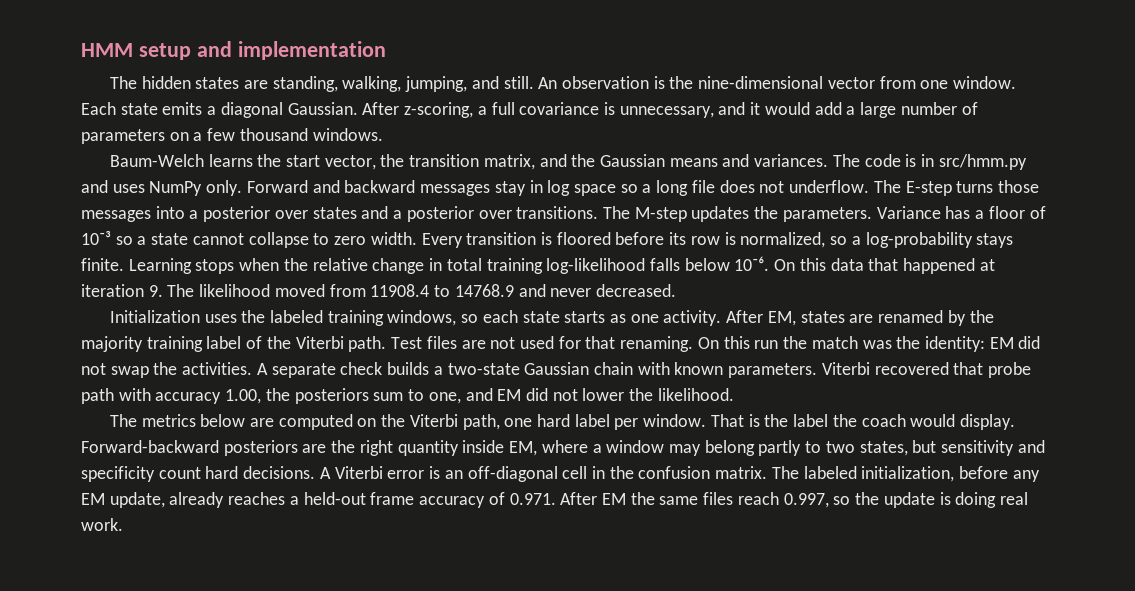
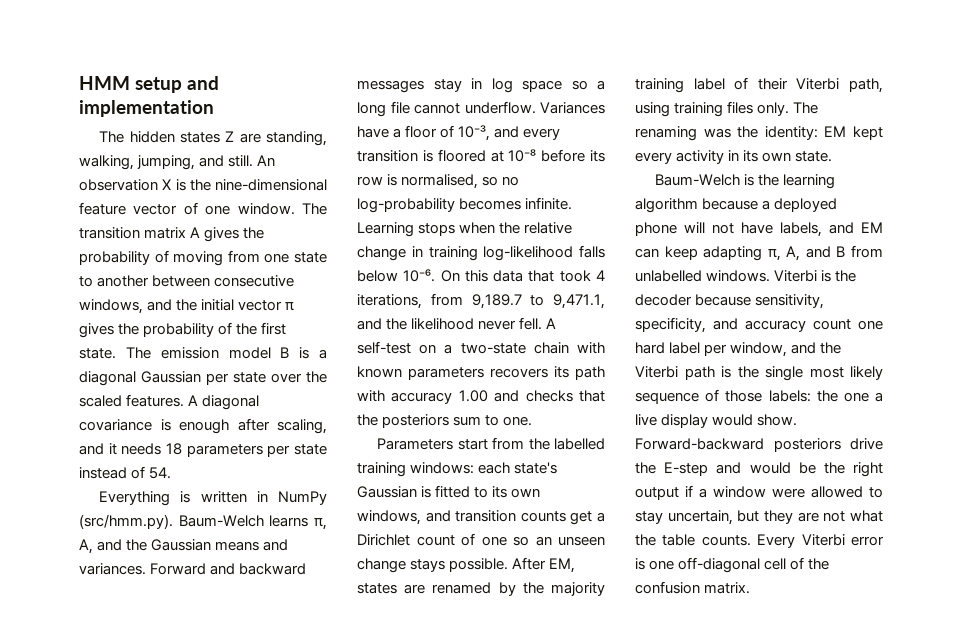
- The hidden states are standing, walking, jumping, and still.
+ The hidden states Z are standing, walking, jumping, and still.
- An observation is the nine-dimensional vector from one window. Each state emits a diagonal Gaussian. After z-scoring, a full covariance is unnecessary, and it would add a large number of parameters on a few thousand windows.
- Baum-Welch learns the start vector, the transition matrix, and the Gaussian means and variances.
+ An observation X is the nine-dimensional feature vector of one window. The transition matrix A gives the probability of moving from one state to another between consecutive windows, and the initial vector π gives the probability of the first state. The emission model B is a diagonal Gaussian per state over the scaled features. A diagonal covariance is enough after scaling, and it needs 18 parameters per state instead of 54.
+ Everything is written in NumPy (src/hmm.py). Baum-Welch learns π, A, and the Gaussian means and variances.
- The code is in src/hmm.py and uses NumPy only.
- Forward and backward messages stay in log space so a long file does not underflow. The E-step turns those messages into a posterior over states and a posterior over transitions. The M-step updates the parameters. Variance has a floor of 10⁻³ so a state cannot collapse to zero width. Every transition is floored before its row is normalized, so a log-probability stays finite.
+ Forward and backward messages stay in log space so a long file cannot underflow. Variances have a floor of 10⁻³, and every transition is floored at 10⁻⁸ before its row is normalised, so no log-probability becomes infinite.
- Learning stops when the relative change in total training log-likelihood falls below 10⁻⁶.
+ Learning stops when the relative change in training log-likelihood falls below 10⁻⁶.
- On this data that happened at iteration 9. The likelihood moved from 11908.4 to 14768.9 and never decreased.
- Initialization uses the labeled training windows, so each state starts as one activity.
+ On this data that took 4 iterations, from 9,189.7 to 9,471.1, and the likelihood never fell. A self-test on a two-state chain with known parameters recovers its path with accuracy 1.00 and checks that the posteriors sum to one.
+ Parameters start from the labelled training windows: each state's Gaussian is fitted to its own windows, and transition counts get a Dirichlet count of one so an unseen change stays possible.
- After EM, states are renamed by the majority training label of the Viterbi path. Test files are not used for that renaming. On this run the match was the identity: EM did not swap the activities. A separate check builds a two-state Gaussian chain with known parameters. Viterbi recovered that probe path with accuracy 1.00, the posteriors sum to one, and EM did not lower the likelihood.
- The metrics below are computed on the Viterbi path, one hard label per window. That is the label the coach would display. Forward-backward posteriors are the right quantity inside EM, where a window may belong partly to two states, but sensitivity and specificity count hard decisions. A Viterbi error is an off-diagonal cell in the confusion matrix. The labeled initialization, before any EM update, already reaches a held-out frame accuracy of 0.971. After EM the same files reach 0.997, so the update is doing real work.
+ After EM, states are renamed by the majority training label of their Viterbi path, using training files only. The renaming was the identity: EM kept every activity in its own state.
+ Baum-Welch is the learning algorithm because a deployed phone will not have labels, and EM can keep adapting π, A, and B from unlabelled windows. Viterbi is the decoder because sensitivity, specificity, and accuracy count one hard label per window, and the Viterbi path is the single most likely sequence of those labels: the one a live display would show. Forward-backward posteriors drive the E-step and would be the right output if a window were allowed to stay uncertain, but they are not what the table counts. Every Viterbi error is one off-diagonal cell of the confusion matrix.

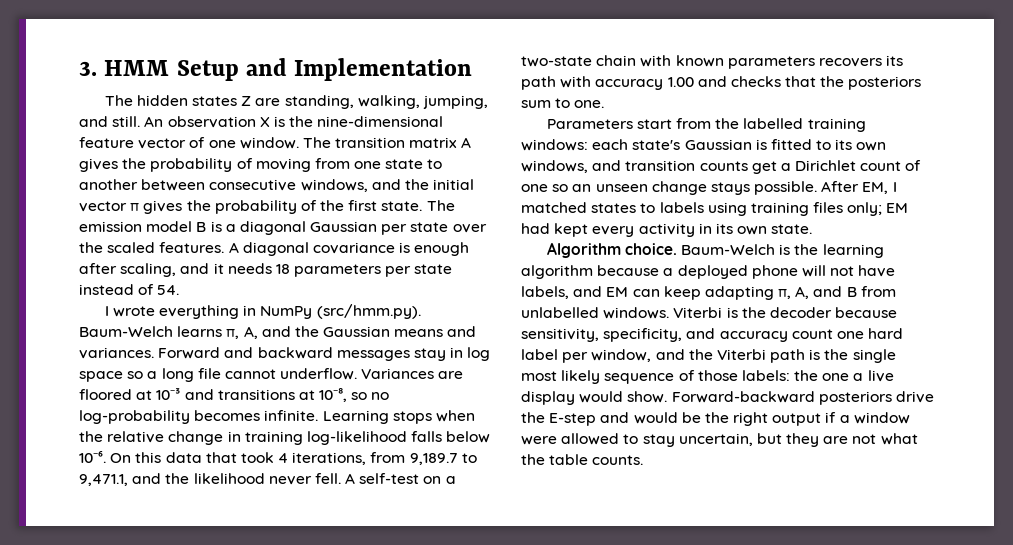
- HMM setup and implementation
+ 3. HMM Setup and Implementation
- Everything is written in NumPy (src/hmm.py). Baum-Welch learns π, A, and the Gaussian means and variances.
+ I wrote everything in NumPy (src/hmm.py). Baum-Welch learns π, A, and the Gaussian means and variances.
- Variances have a floor of 10⁻³, and every transition is floored at 10⁻⁸ before its row is normalised, so no log-probability becomes infinite.
+ Variances are floored at 10⁻³ and transitions at 10⁻⁸, so no log-probability becomes infinite.
- After EM, states are renamed by the majority training label of their Viterbi path, using training files only. The renaming was the identity: EM kept every activity in its own state.
+ After EM, I matched states to labels using training files only; EM had kept every activity in its own state.
+ Algorithm choice.
- Every Viterbi error is one off-diagonal cell of the confusion matrix.

